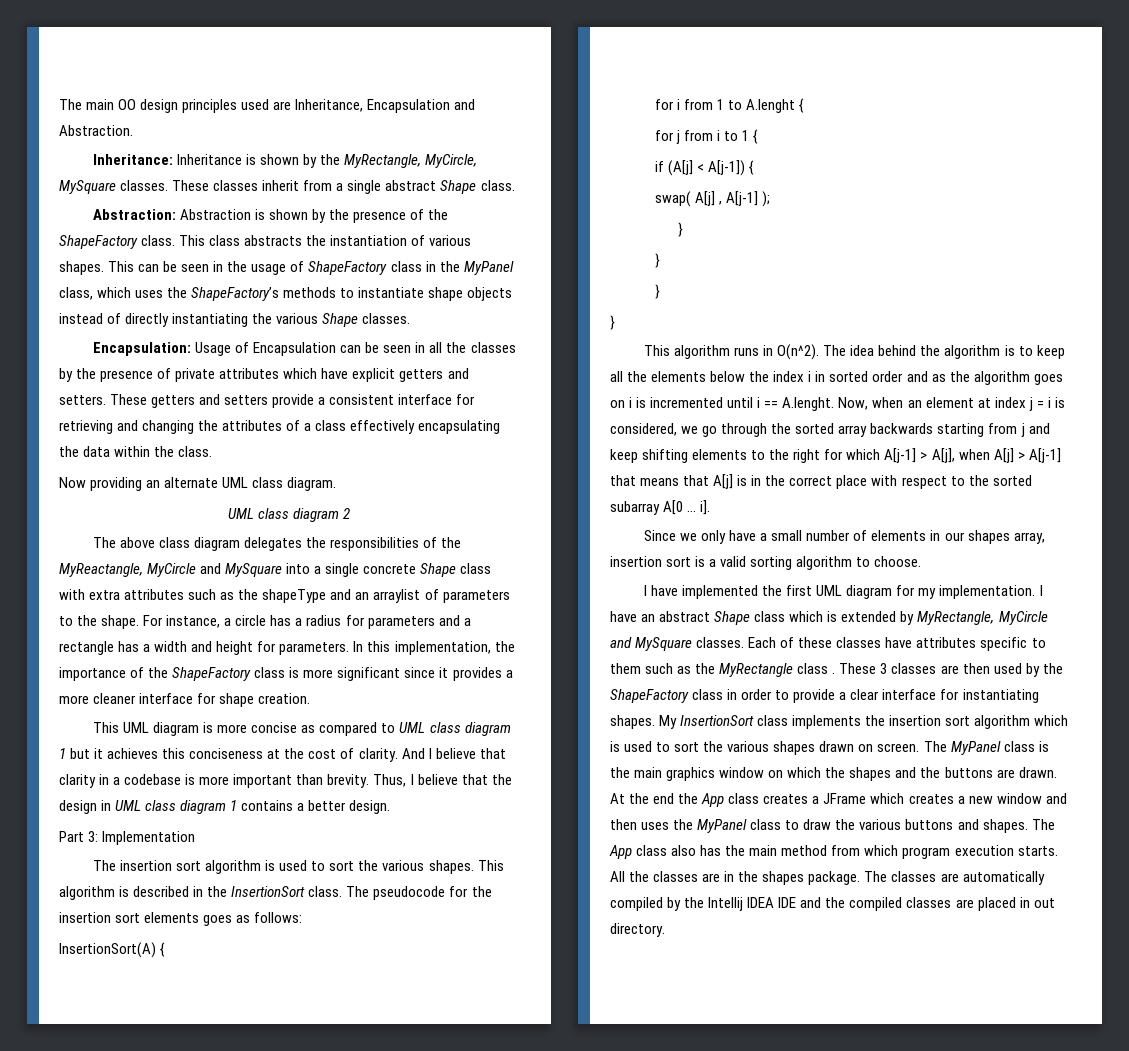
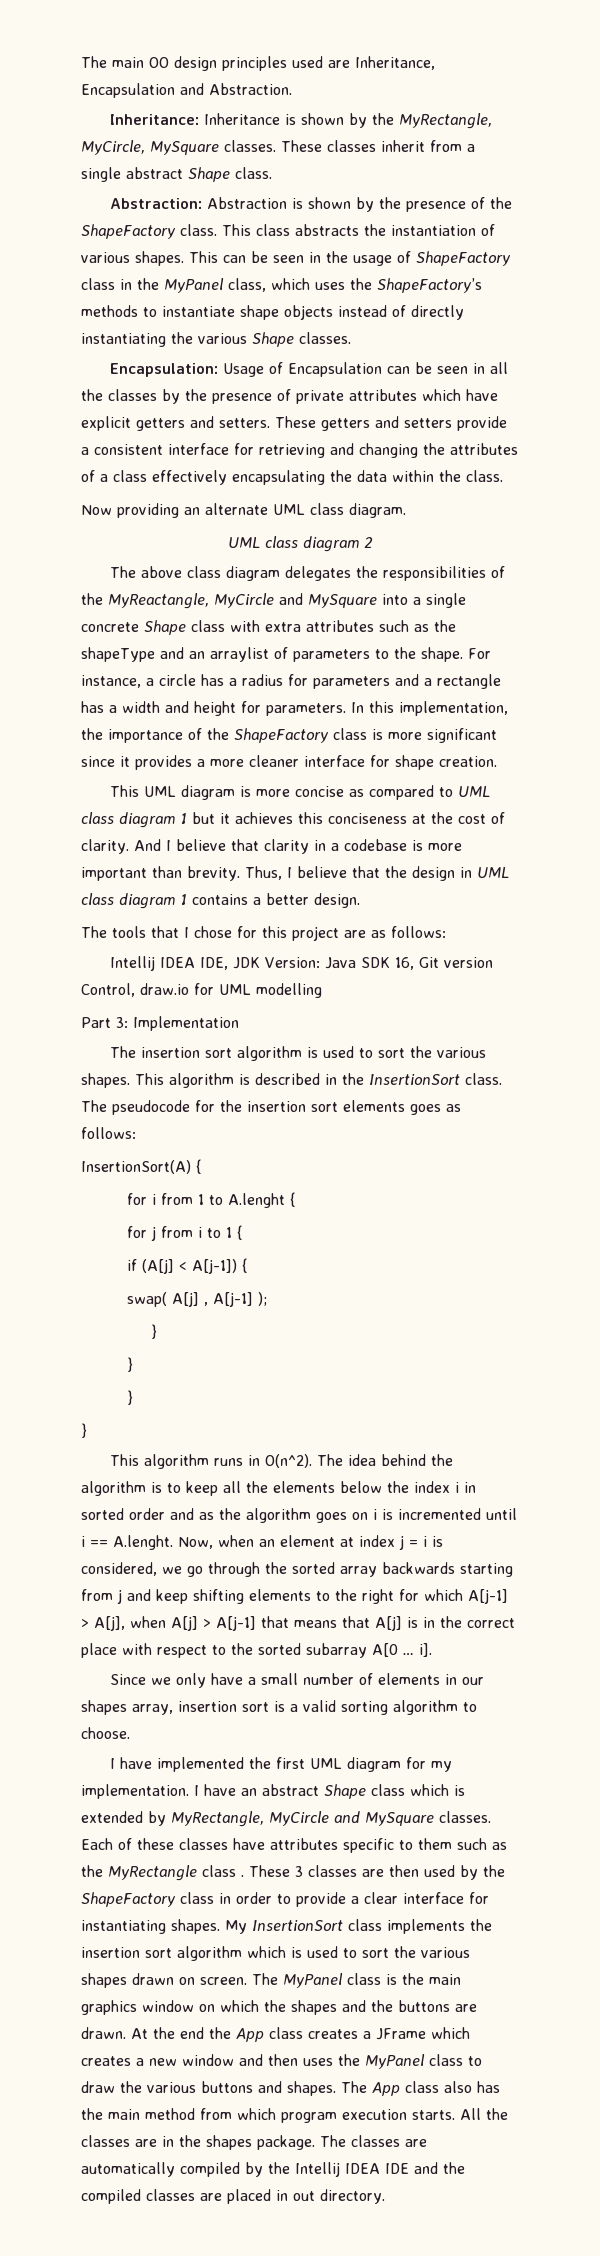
+ The tools that I chose for this project are as follows:
+ Intellij IDEA IDE, JDK Version: Java SDK 16, Git version Control, draw.io for UML modelling

